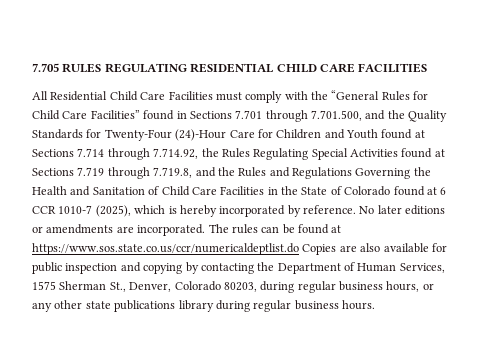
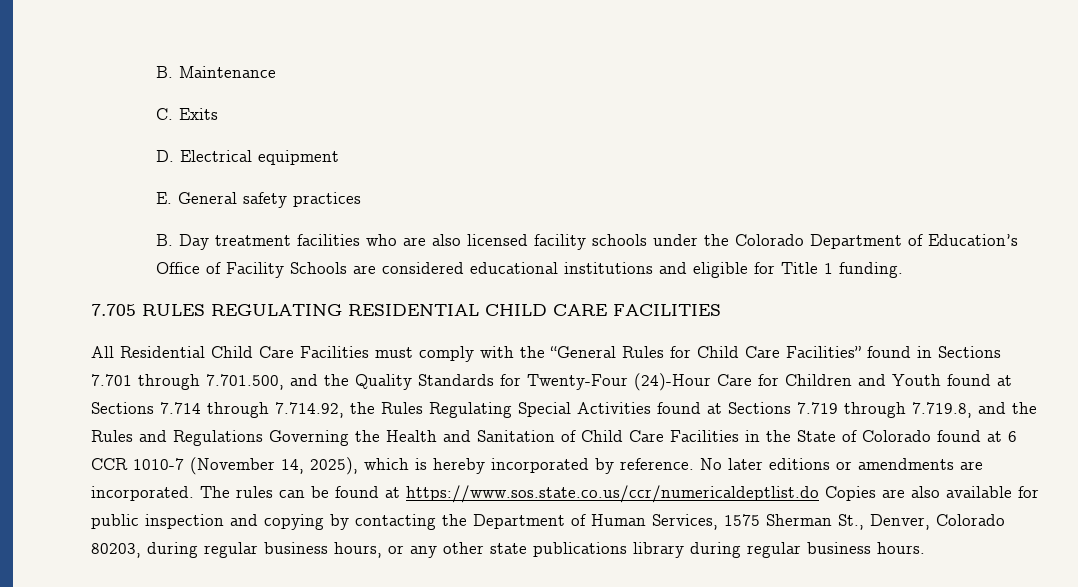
+ B. Maintenance
+ C. Exits
+ D. Electrical equipment
+ E. General safety practices
+ B. Day treatment facilities who are also licensed facility schools under the Colorado Department of Education’s Office of Facility Schools are considered educational institutions and eligible for Title 1 funding.
- All Residential Child Care Facilities must comply with the “General Rules for Child Care Facilities” found in Sections 7.701 through 7.701.500, and the Quality Standards for Twenty-Four (24)-Hour Care for Children and Youth found at Sections 7.714 through 7.714.92, the Rules Regulating Special Activities found at Sections 7.719 through 7.719.8, and the Rules and Regulations Governing the Health and Sanitation of Child Care Facilities in the State of Colorado found at 6 CCR 1010-7 (2025), which is hereby incorporated by reference.
+ All Residential Child Care Facilities must comply with the “General Rules for Child Care Facilities” found in Sections 7.701 through 7.701.500, and the Quality Standards for Twenty-Four (24)-Hour Care for Children and Youth found at Sections 7.714 through 7.714.92, the Rules Regulating Special Activities found at Sections 7.719 through 7.719.8, and the Rules and Regulations Governing the Health and Sanitation of Child Care Facilities in the State of Colorado found at 6 CCR 1010-7 (November 14, 2025), which is hereby incorporated by reference.

